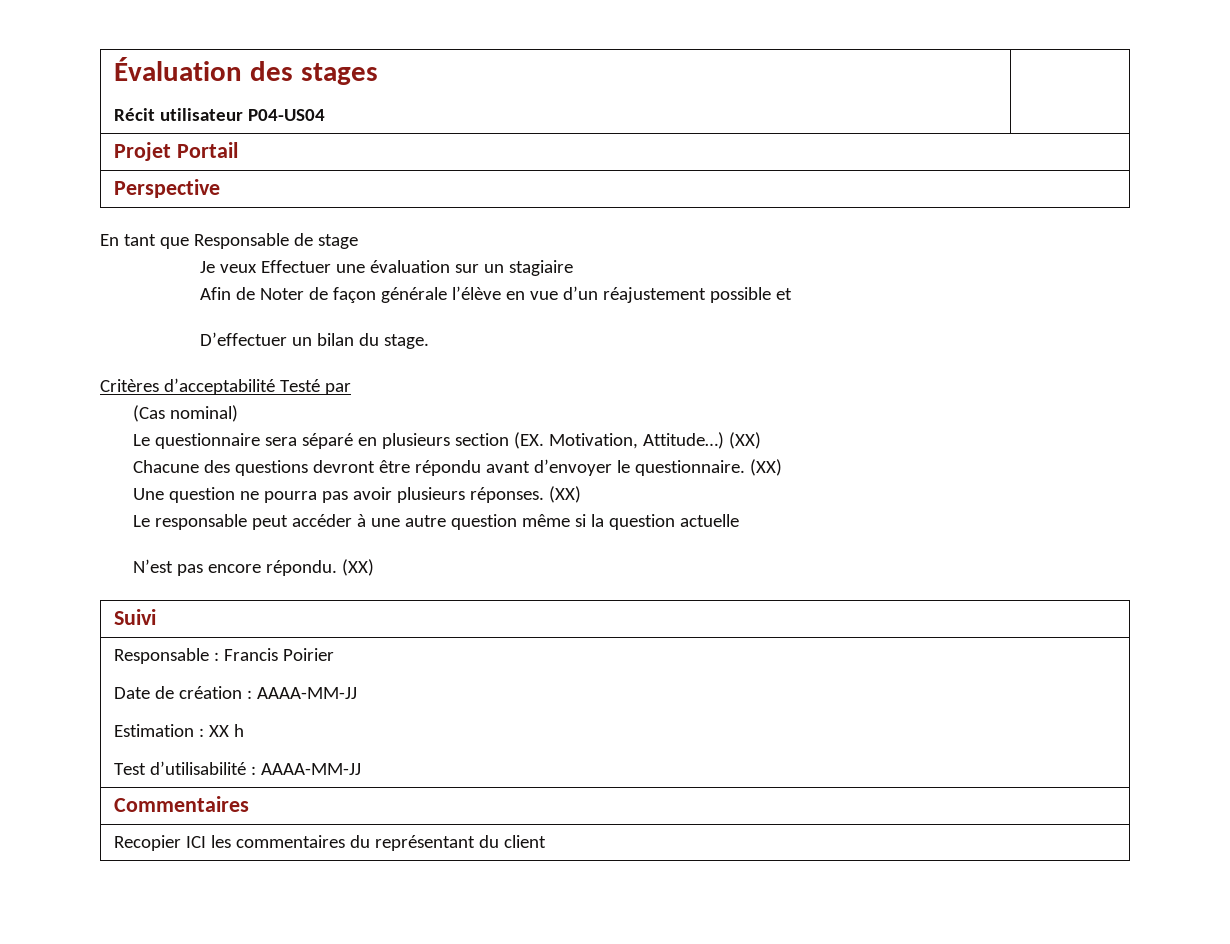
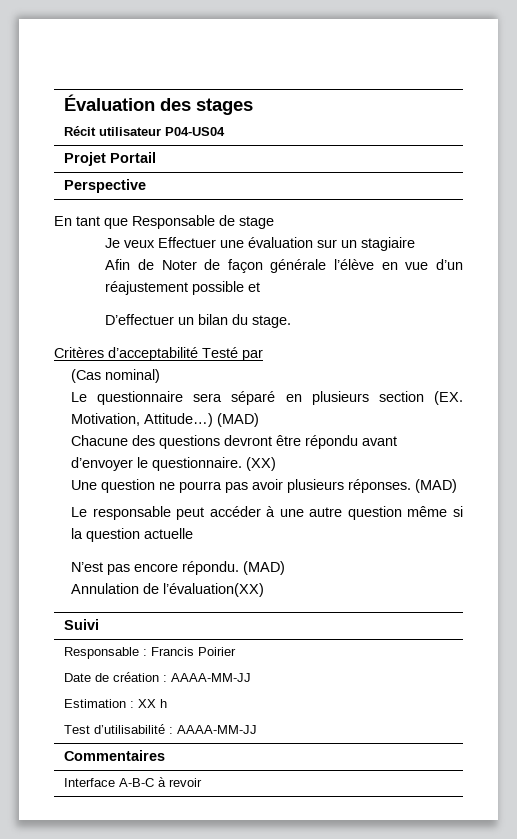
- Le questionnaire sera séparé en plusieurs section (EX. Motivation, Attitude…) (XX)
+ Le questionnaire sera séparé en plusieurs section (EX. Motivation, Attitude…) (MAD)
- Une question ne pourra pas avoir plusieurs réponses. (XX)
+ Une question ne pourra pas avoir plusieurs réponses. (MAD)
- N’est pas encore répondu. (XX)
+ N’est pas encore répondu. (MAD)
+ Annulation de l’évaluation(XX)
- Recopier ICI les commentaires du représentant du client
+ Interface A-B-C à revoir

